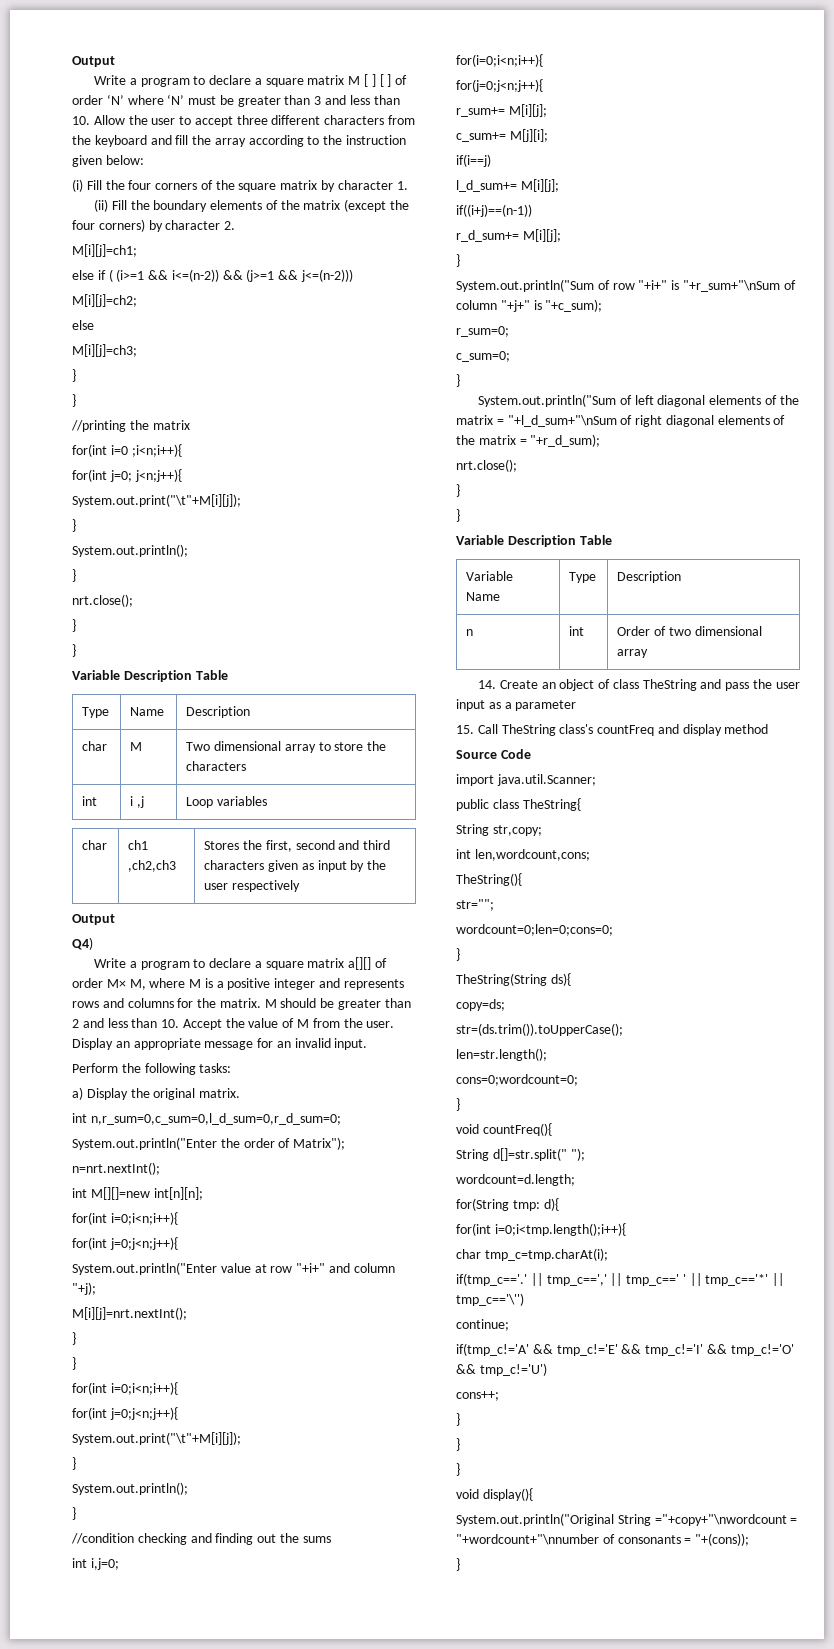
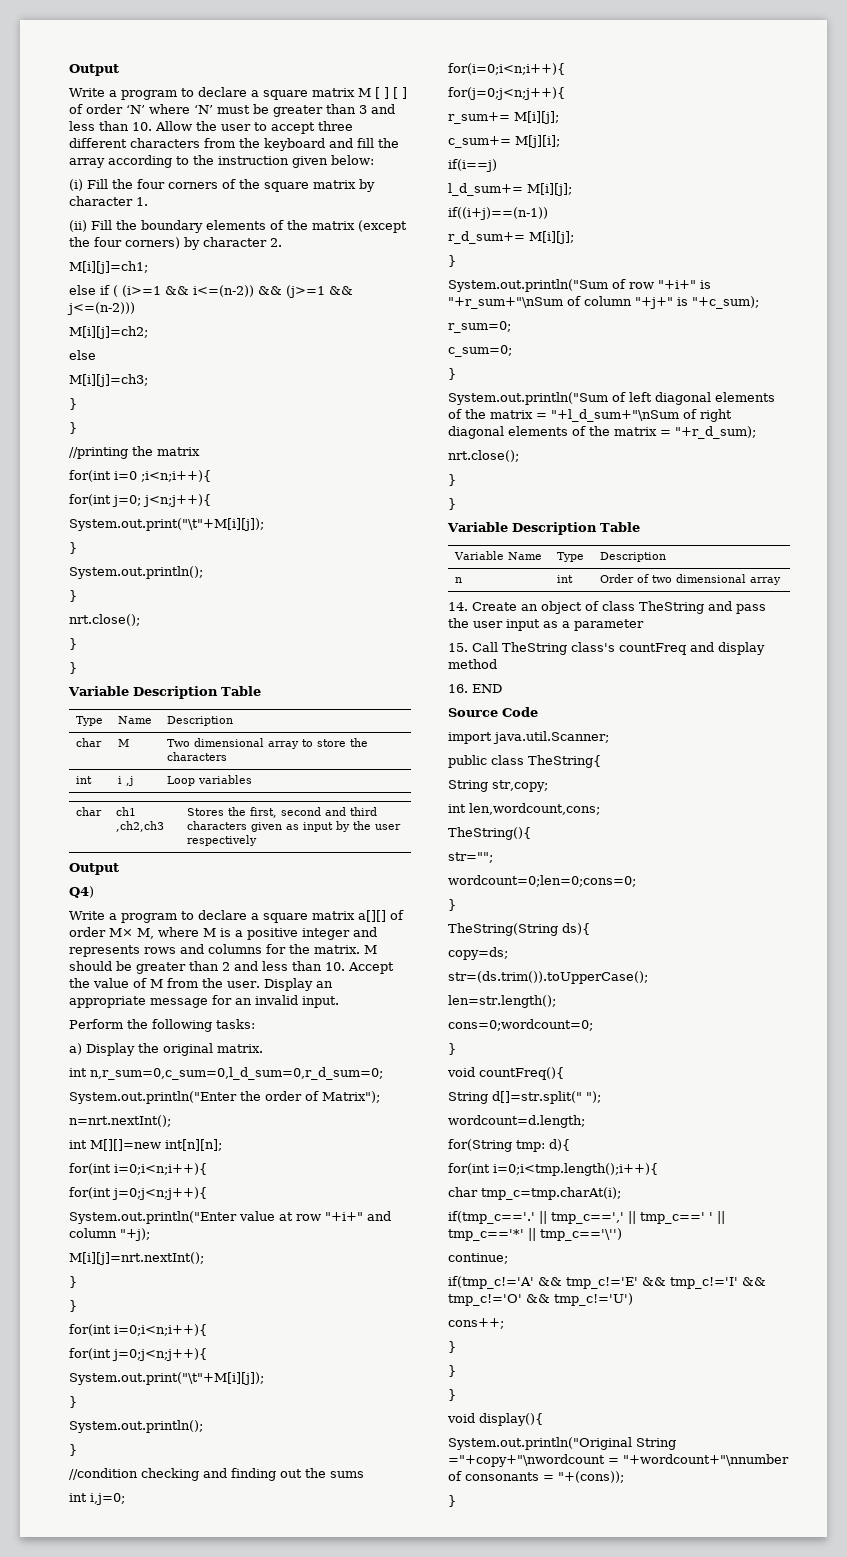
+ 16. END

